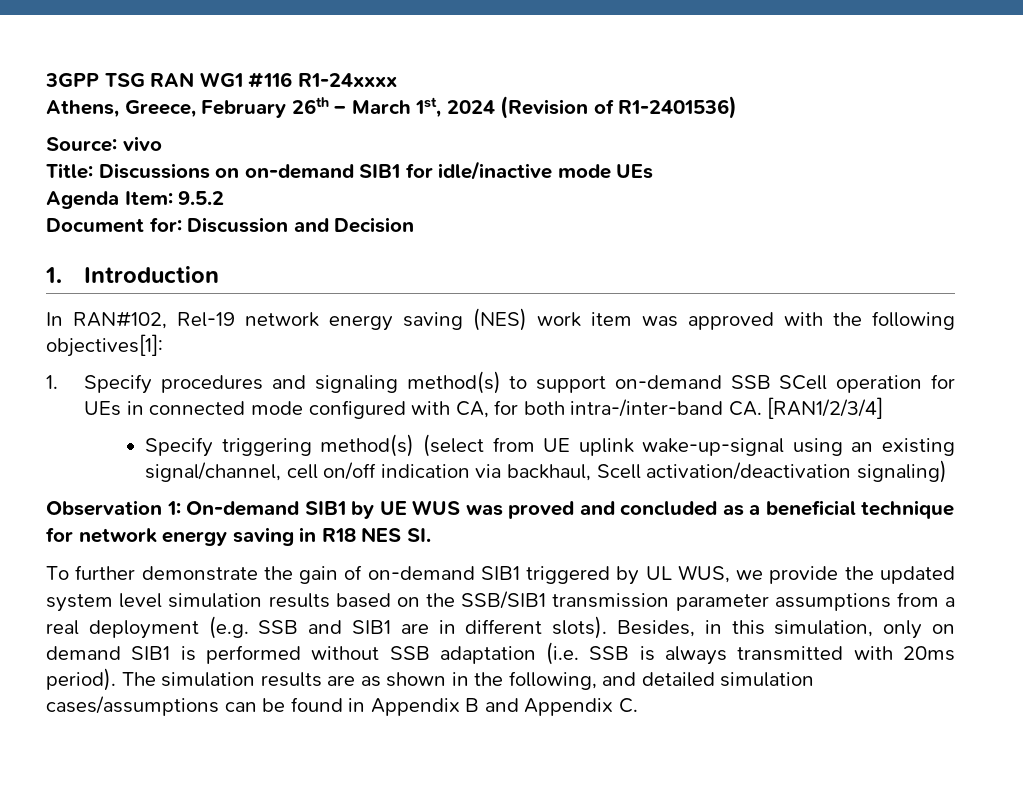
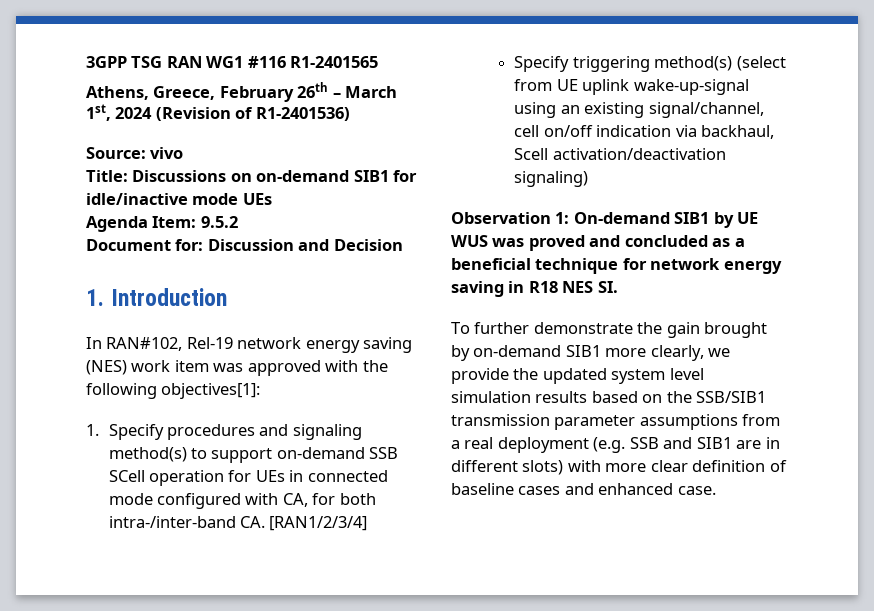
- 3GPP TSG RAN WG1 #116 R1-24xxxx
+ 3GPP TSG RAN WG1 #116 R1-2401565
- To further demonstrate the gain of on-demand SIB1 triggered by UL WUS, we provide the updated system level simulation results based on the SSB/SIB1 transmission parameter assumptions from a real deployment (e.g. SSB and SIB1 are in different slots). Besides, in this simulation, only on demand SIB1 is performed without SSB adaptation (i.e. SSB is always transmitted with 20ms period). The simulation results are as shown in the following, and detailed simulation cases/assumptions can be found in Appendix B and Appendix C.
+ To further demonstrate the gain brought by on-demand SIB1 more clearly, we provide the updated system level simulation results based on the SSB/SIB1 transmission parameter assumptions from a real deployment (e.g. SSB and SIB1 are in different slots) with more clear definition of baseline cases and enhanced case.

